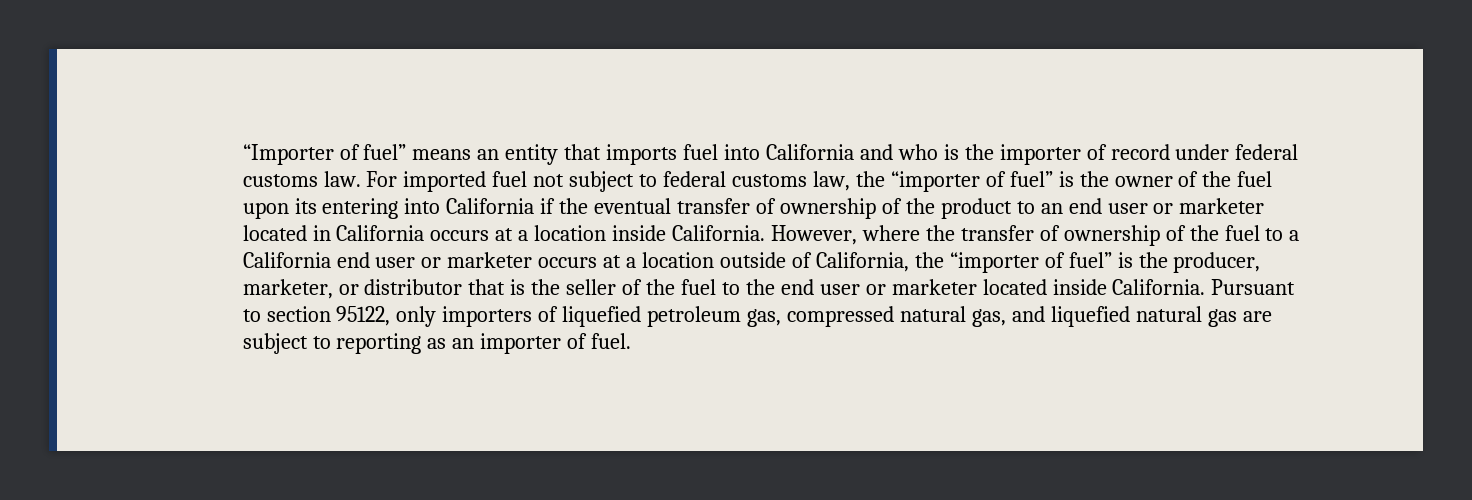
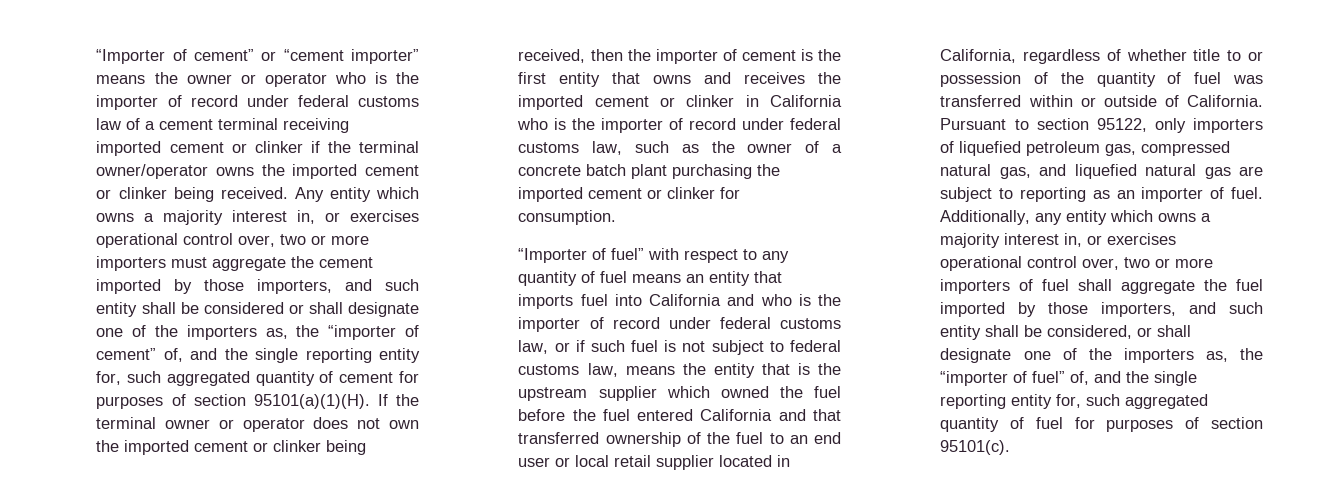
- “Importer of fuel” means an entity that imports fuel into California and who is the importer of record under federal customs law. For imported fuel not subject to federal customs law, the “importer of fuel” is the owner of the fuel upon its entering into California if the eventual transfer of ownership of the product to an end user or marketer located in California occurs at a location inside California. However, where the transfer of ownership of the fuel to a California end user or marketer occurs at a location outside of California, the “importer of fuel” is the producer, marketer, or distributor that is the seller of the fuel to the end user or marketer located inside California.
+ “Importer of cement” or “cement importer” means the owner or operator who is the importer of record under federal customs law of a cement terminal receiving imported cement or clinker if the terminal owner/operator owns the imported cement or clinker being received. Any entity which owns a majority interest in, or exercises operational control over, two or more importers must aggregate the cement imported by those importers, and such entity shall be considered or shall designate one of the importers as, the “importer of cement” of, and the single reporting entity for, such aggregated quantity of cement for purposes of section 95101(a)(1)(H). If the terminal owner or operator does not own the imported cement or clinker being received, then the importer of cement is the first entity that owns and receives the imported cement or clinker in California who is the importer of record under federal customs law, such as the owner of a concrete batch plant purchasing the imported cement or clinker for consumption.
+ “Importer of fuel” with respect to any quantity of fuel means an entity that imports fuel into California and who is the importer of record under federal customs law, or if such fuel is not subject to federal customs law, means the entity that is the upstream supplier which owned the fuel before the fuel entered California and that transferred ownership of the fuel to an end user or local retail supplier located in California, regardless of whether title to or possession of the quantity of fuel was transferred within or outside of California.
+ Additionally, any entity which owns a majority interest in, or exercises operational control over, two or more importers of fuel shall aggregate the fuel imported by those importers, and such entity shall be considered, or shall designate one of the importers as, the “importer of fuel” of, and the single reporting entity for, such aggregated quantity of fuel for purposes of section 95101(c).

